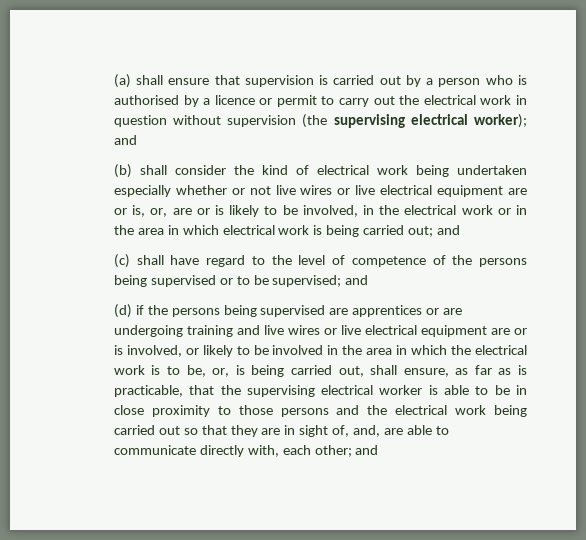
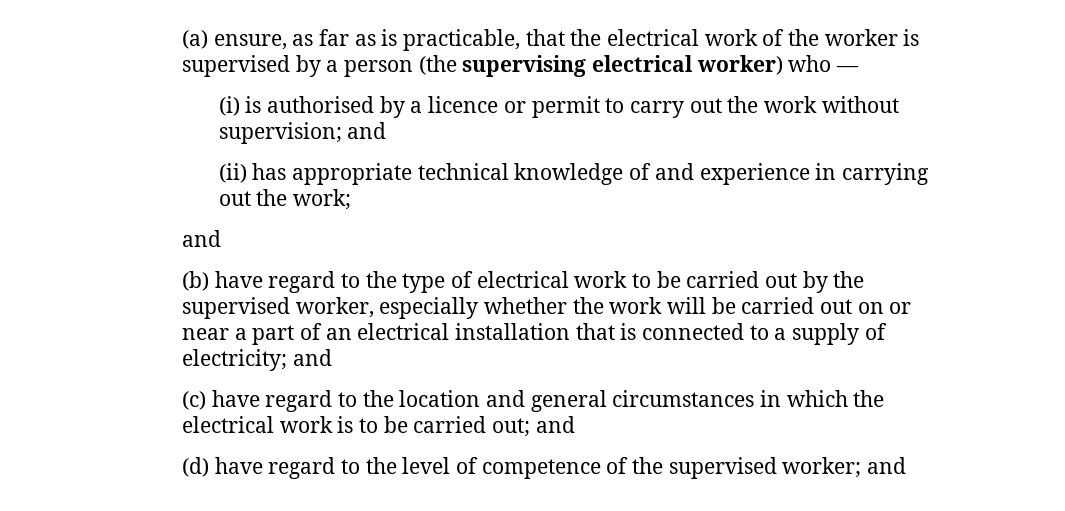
- (a) shall ensure that supervision is carried out by a person who is authorised by a licence or permit to carry out the electrical work in question without supervision (the supervising electrical worker); and
- (b) shall consider the kind of electrical work being undertaken especially whether or not live wires or live electrical equipment are or is, or, are or is likely to be involved, in the electrical work or in the area in which electrical work is being carried out; and
+ (a) ensure, as far as is practicable, that the electrical work of the worker is supervised by a person (the supervising electrical worker) who —
+ (i) is authorised by a licence or permit to carry out the work without supervision; and
+ (ii) has appropriate technical knowledge of and experience in carrying out the work;
+ and
+ (b) have regard to the type of electrical work to be carried out by the supervised worker, especially whether the work will be carried out on or near a part of an electrical installation that is connected to a supply of electricity; and
+ (c) have regard to the location and general circumstances in which the electrical work is to be carried out; and
- (c) shall have regard to the level of competence of the persons being supervised or to be supervised; and
- (d) if the persons being supervised are apprentices or are undergoing training and live wires or live electrical equipment are or is involved, or likely to be involved in the area in which the electrical work is to be, or, is being carried out, shall ensure, as far as is practicable, that the supervising electrical worker is able to be in close proximity to those persons and the electrical work being carried out so that they are in sight of, and, are able to communicate directly with, each other; and
+ (d) have regard to the level of competence of the supervised worker; and

